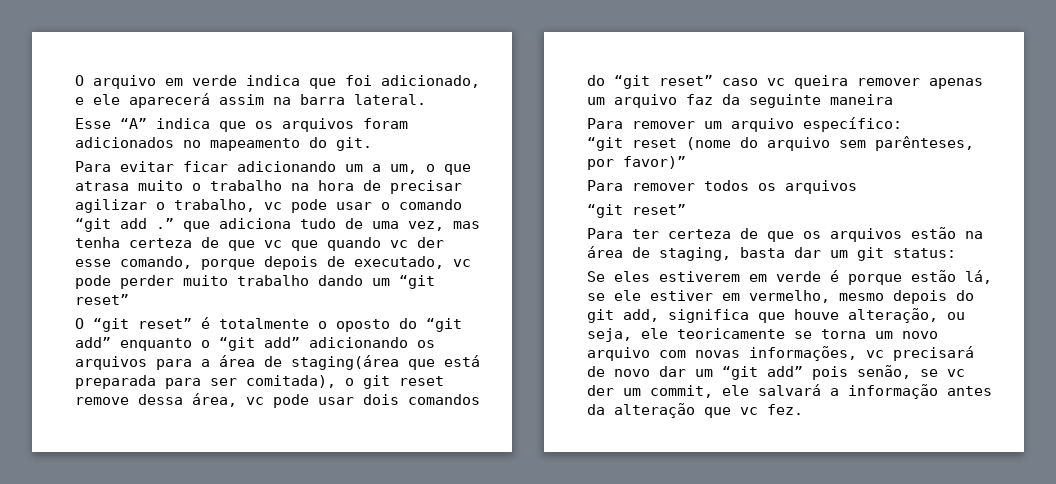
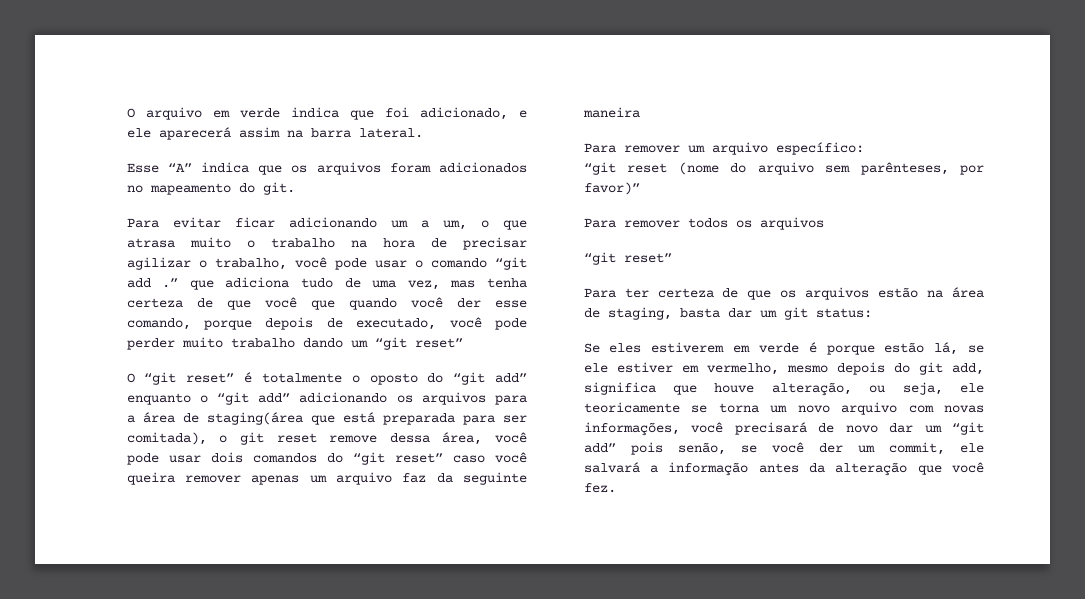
- Para evitar ficar adicionando um a um, o que atrasa muito o trabalho na hora de precisar agilizar o trabalho, vc pode usar o comando “git add .” que adiciona tudo de uma vez, mas tenha certeza de que vc que quando vc der esse comando, porque depois de executado, vc pode perder muito trabalho dando um “git reset”
+ Para evitar ficar adicionando um a um, o que atrasa muito o trabalho na hora de precisar agilizar o trabalho, você pode usar o comando “git add .” que adiciona tudo de uma vez, mas tenha certeza de que você que quando você der esse comando, porque depois de executado, você pode perder muito trabalho dando um “git reset”
- O “git reset” é totalmente o oposto do “git add” enquanto o “git add” adicionando os arquivos para a área de staging(área que está preparada para ser comitada), o git reset remove dessa área, vc pode usar dois comandos do “git reset” caso vc queira remover apenas um arquivo faz da seguinte maneira
+ O “git reset” é totalmente o oposto do “git add” enquanto o “git add” adicionando os arquivos para a área de staging(área que está preparada para ser comitada), o git reset remove dessa área, você pode usar dois comandos do “git reset” caso você queira remover apenas um arquivo faz da seguinte maneira
- Se eles estiverem em verde é porque estão lá, se ele estiver em vermelho, mesmo depois do git add, significa que houve alteração, ou seja, ele teoricamente se torna um novo arquivo com novas informações, vc precisará de novo dar um “git add” pois senão, se vc der um commit, ele salvará a informação antes da alteração que vc fez.
+ Se eles estiverem em verde é porque estão lá, se ele estiver em vermelho, mesmo depois do git add, significa que houve alteração, ou seja, ele teoricamente se torna um novo arquivo com novas informações, você precisará de novo dar um “git add” pois senão, se você der um commit, ele salvará a informação antes da alteração que você fez.

